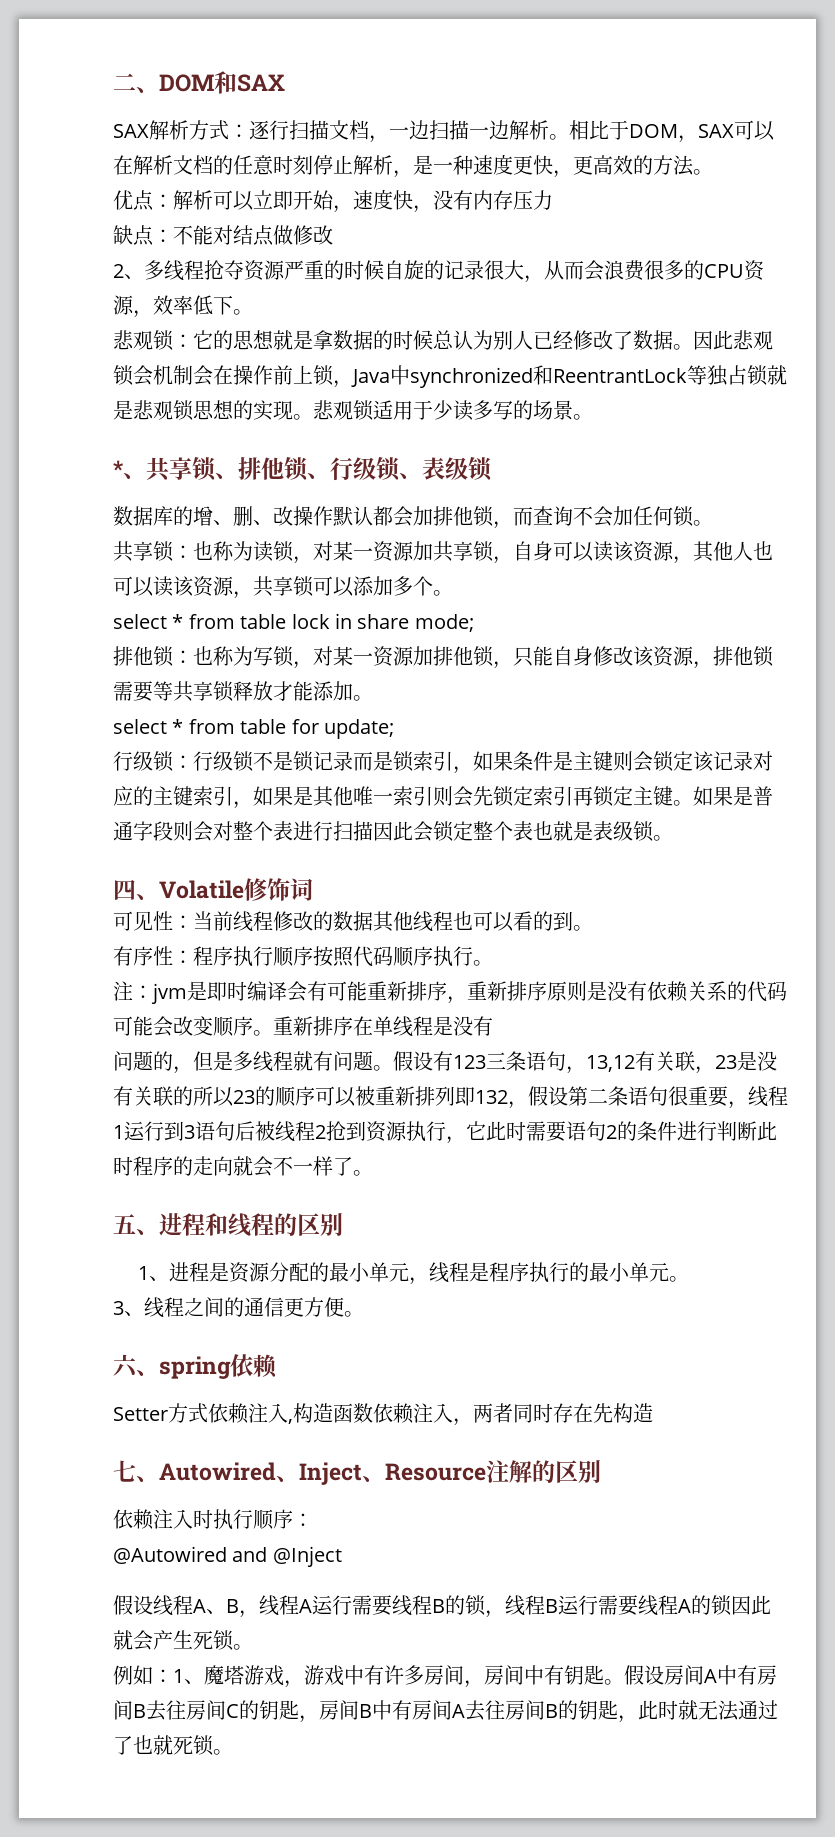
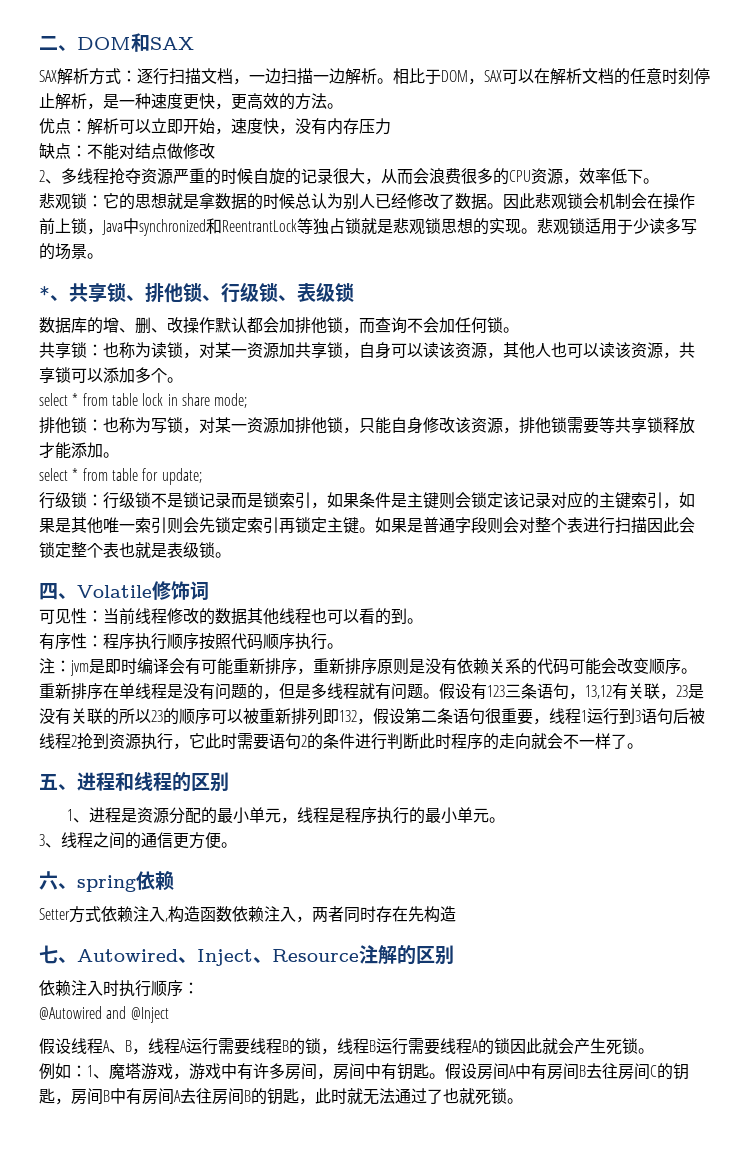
- 重新排序在单线程是没有
- 问题的，但是多线程就有问题。
+ 重新排序在单线程是没有问题的，但是多线程就有问题。

